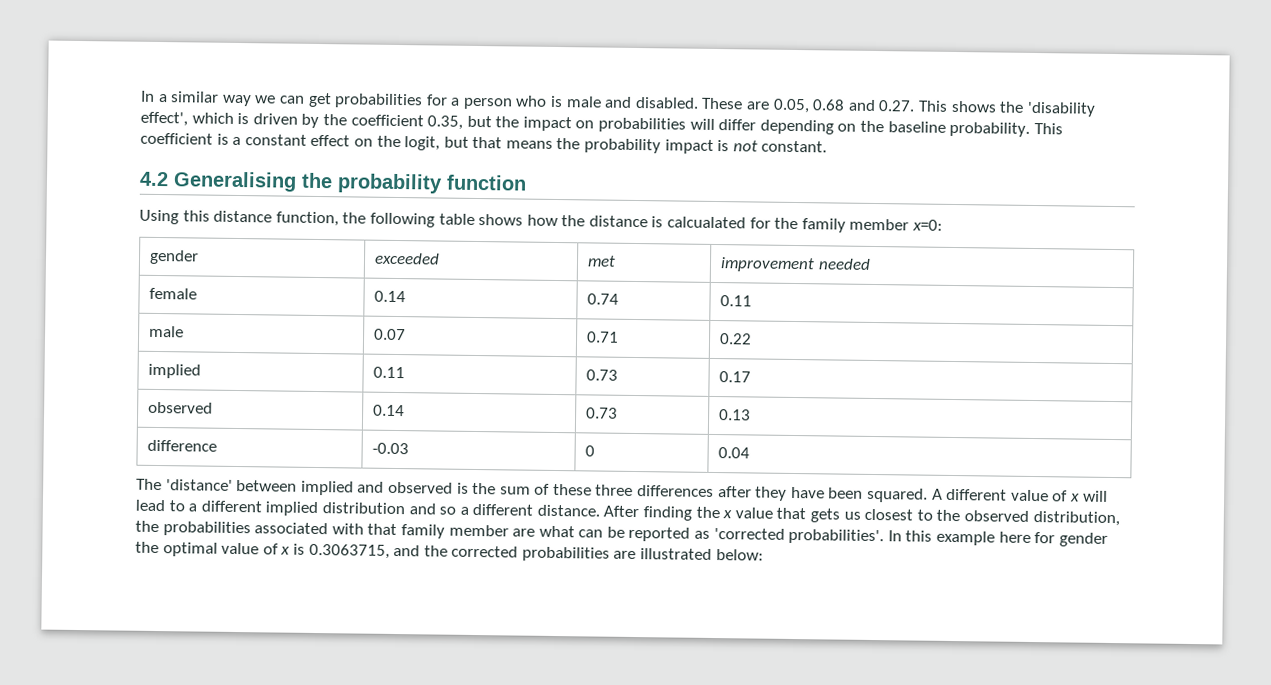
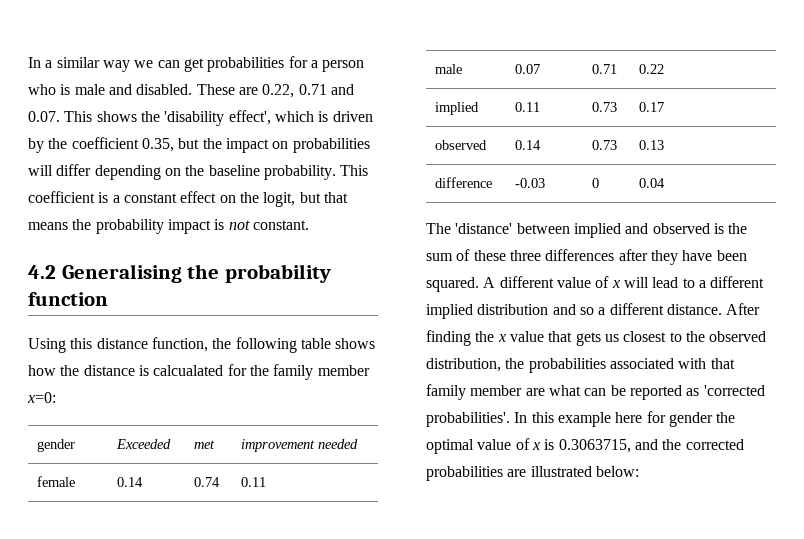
- These are 0.05, 0.68 and 0.27. This shows the 'disability effect', which is driven by the coefficient 0.35, but the impact on probabilities will differ depending on the baseline probability.
+ These are 0.22, 0.71 and 0.07. This shows the 'disability effect', which is driven by the coefficient 0.35, but the impact on probabilities will differ depending on the baseline probability.
- gender | exceeded | met | improvement needed
+ gender | Exceeded | met | improvement needed

